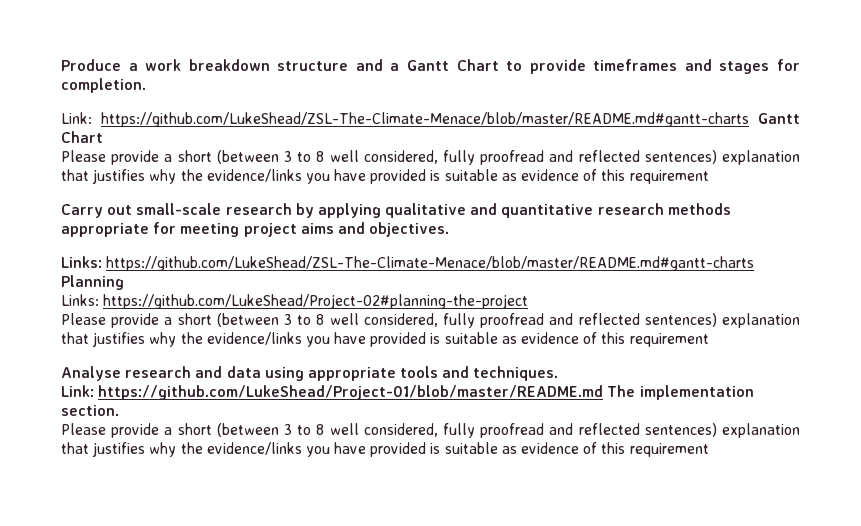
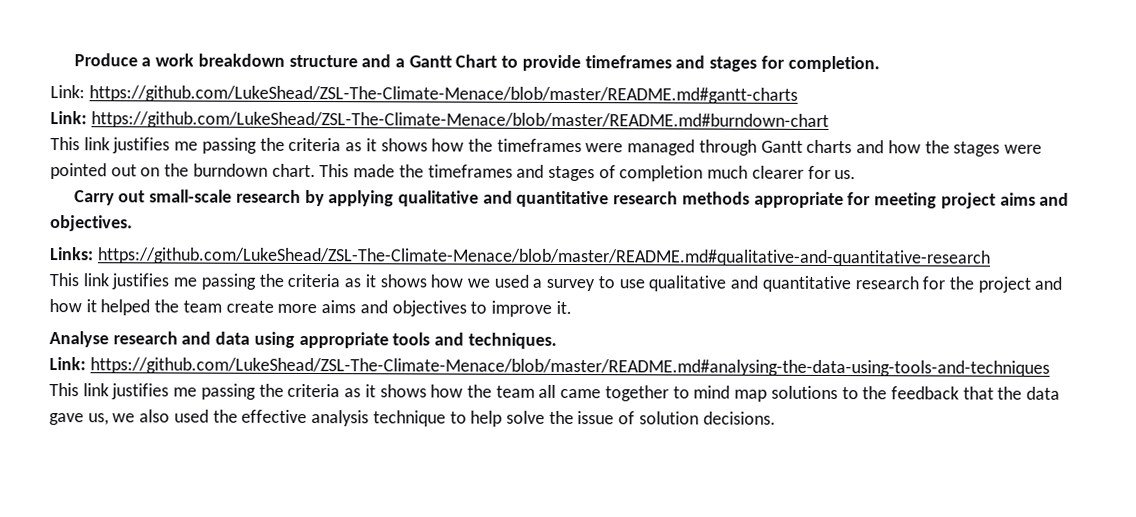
- Link: https://github.com/LukeShead/ZSL-The-Climate-Menace/blob/master/README.md#gantt-charts Gantt Chart
- Please provide a short (between 3 to 8 well considered, fully proofread and reflected sentences) explanation that justifies why the evidence/links you have provided is suitable as evidence of this requirement
+ Link: https://github.com/LukeShead/ZSL-The-Climate-Menace/blob/master/README.md#gantt-charts
+ Link: https://github.com/LukeShead/ZSL-The-Climate-Menace/blob/master/README.md#burndown-chart
+ This link justifies me passing the criteria as it shows how the timeframes were managed through Gantt charts and how the stages were pointed out on the burndown chart. This made the timeframes and stages of completion much clearer for us.
- Links: https://github.com/LukeShead/ZSL-The-Climate-Menace/blob/master/README.md#gantt-charts Planning
- Links: https://github.com/LukeShead/Project-02#planning-the-project
- Please provide a short (between 3 to 8 well considered, fully proofread and reflected sentences) explanation that justifies why the evidence/links you have provided is suitable as evidence of this requirement
+ Links: https://github.com/LukeShead/ZSL-The-Climate-Menace/blob/master/README.md#qualitative-and-quantitative-research
+ This link justifies me passing the criteria as it shows how we used a survey to use qualitative and quantitative research for the project and how it helped the team create more aims and objectives to improve it.
- Link: https://github.com/LukeShead/Project-01/blob/master/README.md The implementation section.
- Please provide a short (between 3 to 8 well considered, fully proofread and reflected sentences) explanation that justifies why the evidence/links you have provided is suitable as evidence of this requirement
+ Link: https://github.com/LukeShead/ZSL-The-Climate-Menace/blob/master/README.md#analysing-the-data-using-tools-and-techniques
+ This link justifies me passing the criteria as it shows how the team all came together to mind map solutions to the feedback that the data gave us, we also used the effective analysis technique to help solve the issue of solution decisions.

